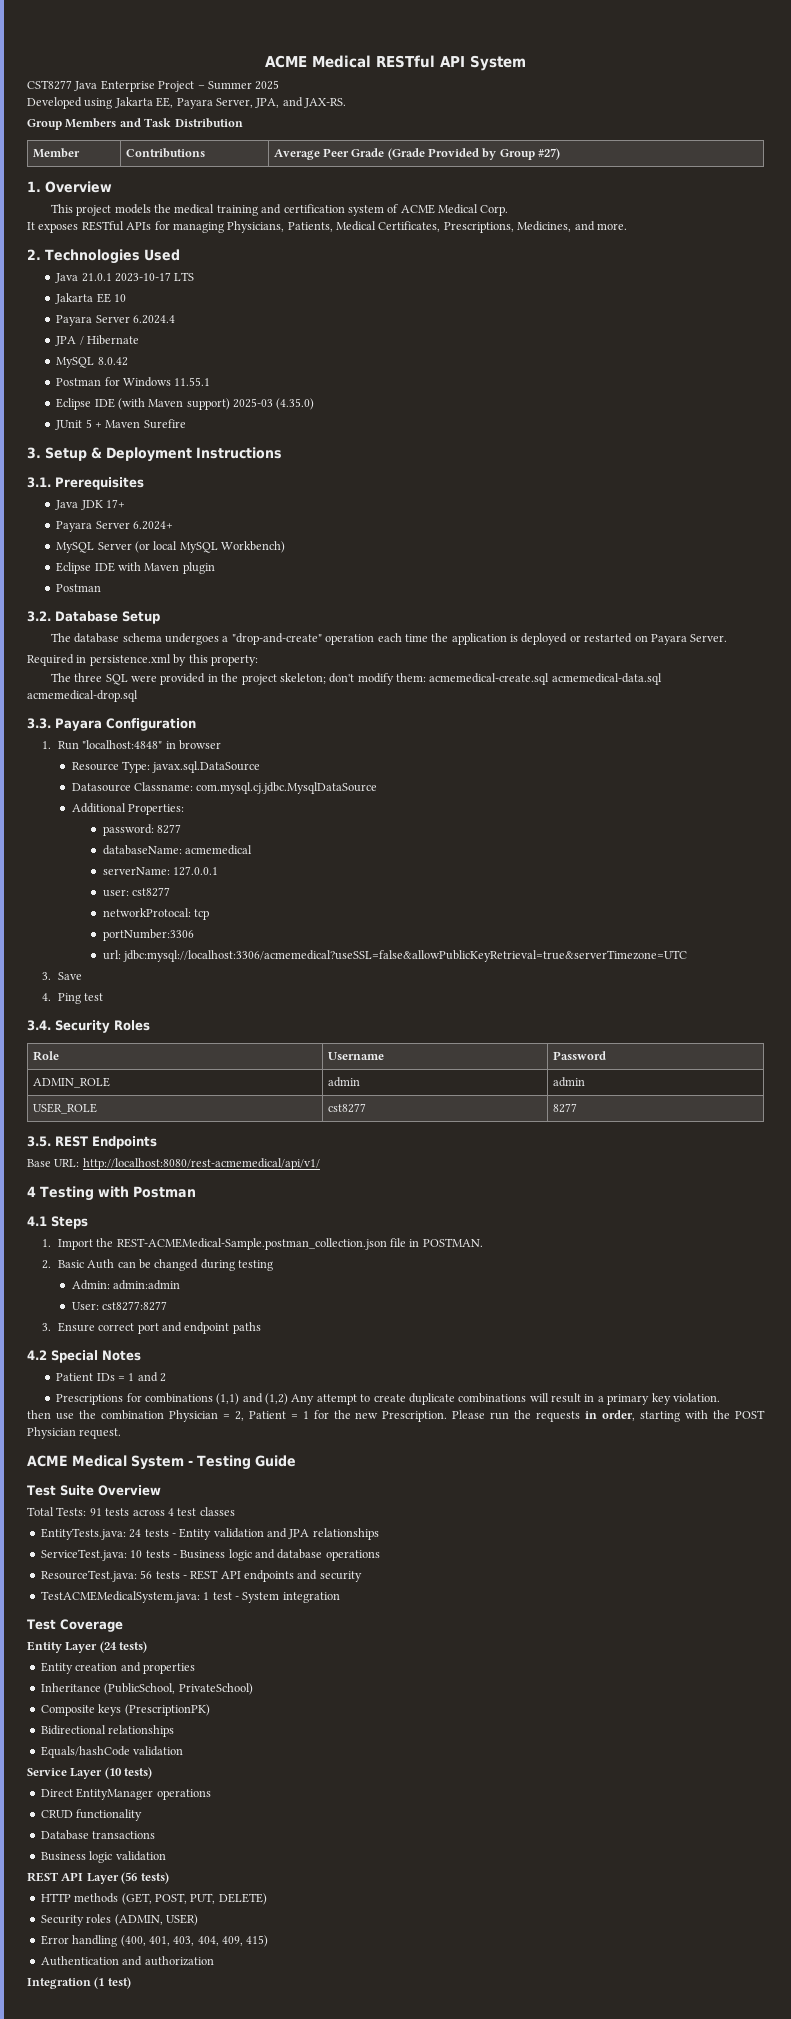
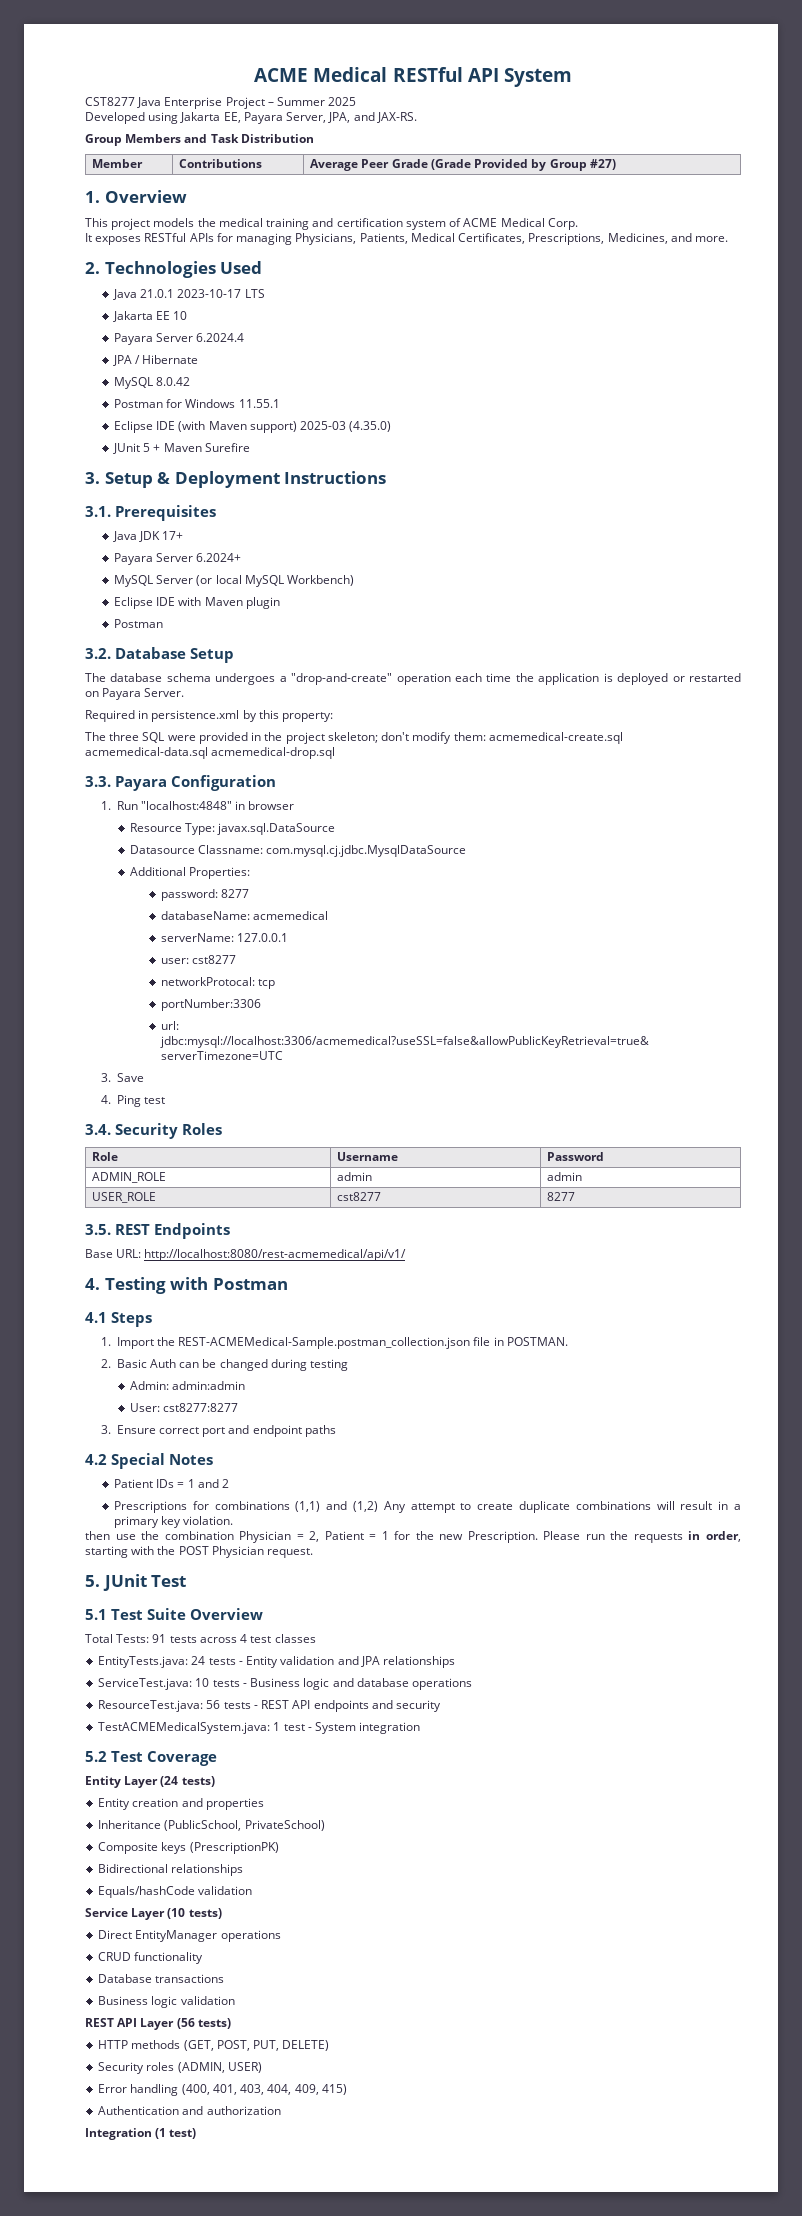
- 4 Testing with Postman
+ 4. Testing with Postman
- ACME Medical System - Testing Guide
- Test Suite Overview
+ 5. JUnit Test
+ 5.1 Test Suite Overview
- Test Coverage
+ 5.2 Test Coverage

